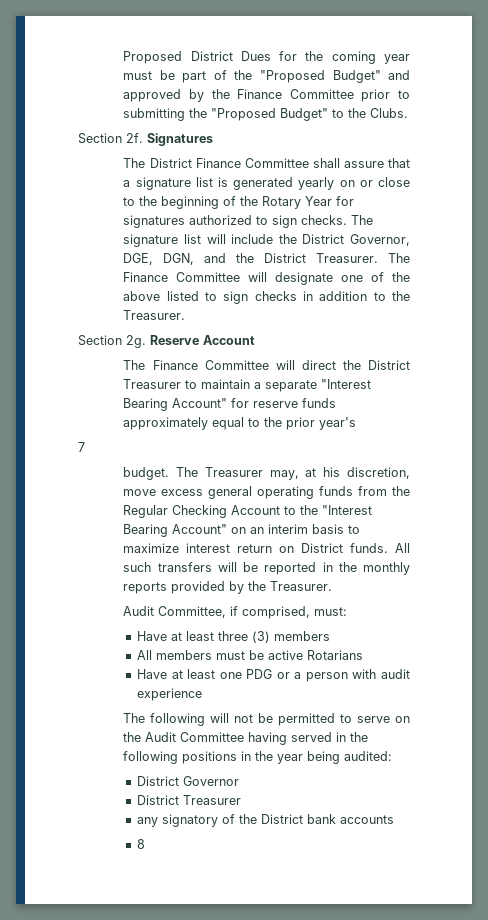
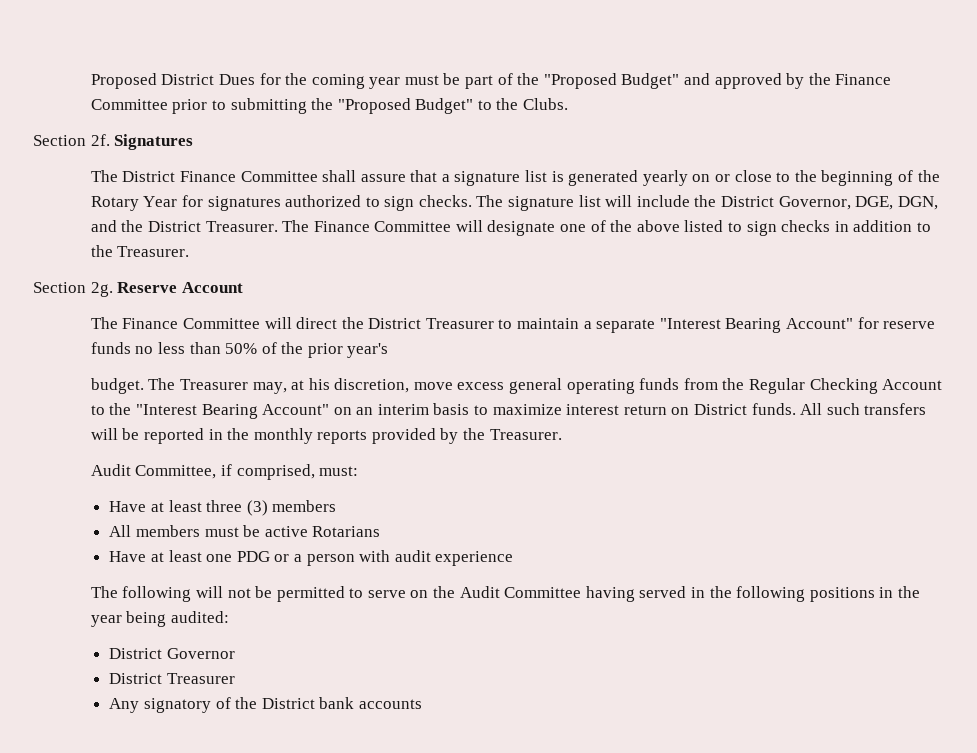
- The Finance Committee will direct the District Treasurer to maintain a separate "Interest Bearing Account" for reserve funds approximately equal to the prior year's
+ The Finance Committee will direct the District Treasurer to maintain a separate "Interest Bearing Account" for reserve funds no less than 50% of the prior year's
- 7
- any signatory of the District bank accounts
+ Any signatory of the District bank accounts
- 8

